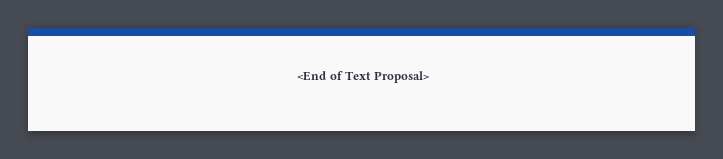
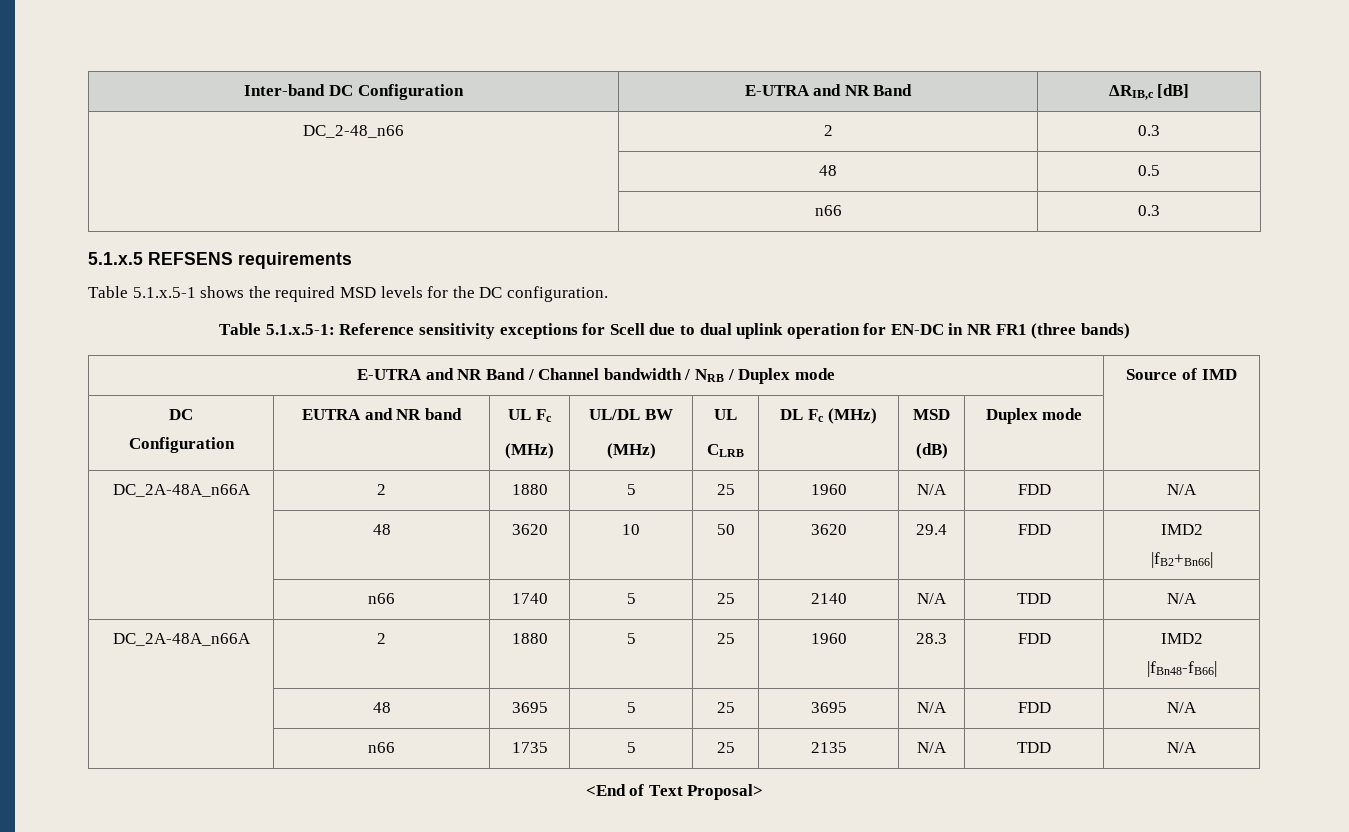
+ Inter-band DC Configuration | E-UTRA and NR Band | ΔRIB,c [dB]
+ DC_2-48_n66 | 2 | 0.3
+ | 48 | 0.5
+ | n66 | 0.3
+ 5.1.x.5 REFSENS requirements
+ Table 5.1.x.5-1 shows the required MSD levels for the DC configuration.
+ Table 5.1.x.5-1: Reference sensitivity exceptions for Scell due to dual uplink operation for EN-DC in NR FR1 (three bands)
+ E-UTRA and NR Band / Channel bandwidth / NRB / Duplex mode | Source of IMD
+ DC
+ Configuration | EUTRA and NR band | UL Fc
+ (MHz) | UL/DL BW
+ (MHz) | UL
+ CLRB | DL Fc (MHz) | MSD
+ (dB) | Duplex mode |
+ DC_2A-48A_n66A | 2 | 1880 | 5 | 25 | 1960 | N/A | FDD | N/A
+ | 48 | 3620 | 10 | 50 | 3620 | 29.4 | FDD | IMD2
+ |fB2+Bn66|
+ | n66 | 1740 | 5 | 25 | 2140 | N/A | TDD | N/A
+ DC_2A-48A_n66A | 2 | 1880 | 5 | 25 | 1960 | 28.3 | FDD | IMD2
+ |fBn48-fB66|
+ | 48 | 3695 | 5 | 25 | 3695 | N/A | FDD | N/A
+ | n66 | 1735 | 5 | 25 | 2135 | N/A | TDD | N/A

